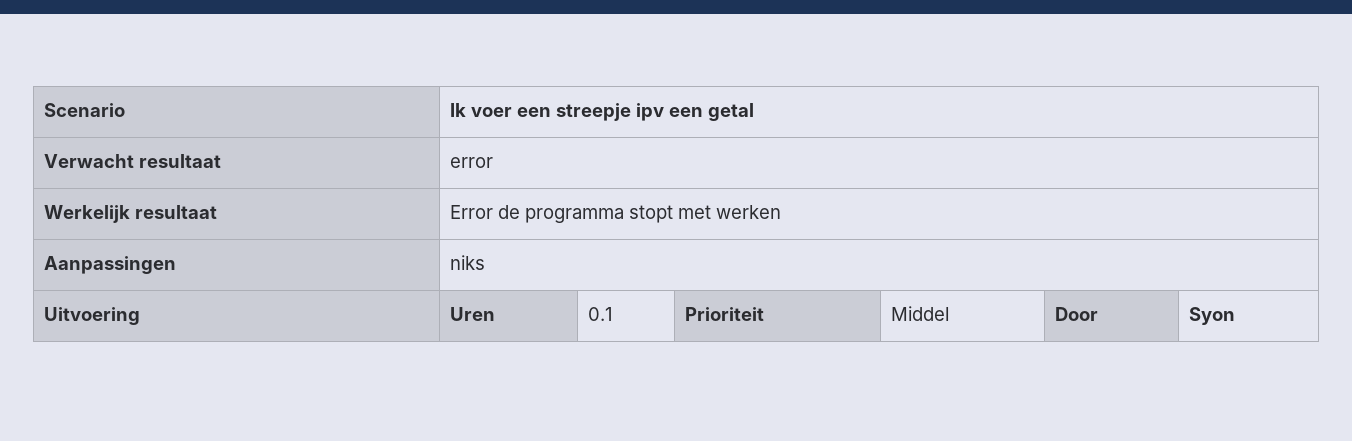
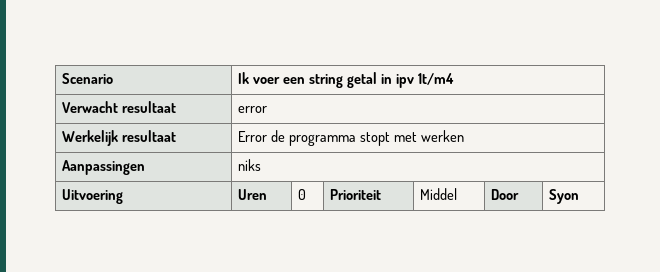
- Scenario | Ik voer een streepje ipv een getal
+ Scenario | Ik voer een string getal in ipv 1t/m4
- Uitvoering | Uren | 0.1 | Prioriteit | Middel | Door | Syon
+ Uitvoering | Uren | 0 | Prioriteit | Middel | Door | Syon

